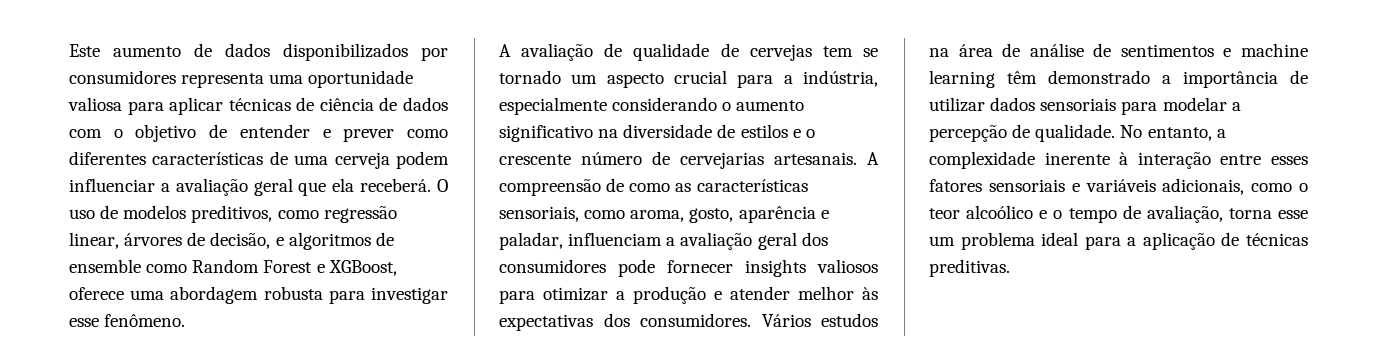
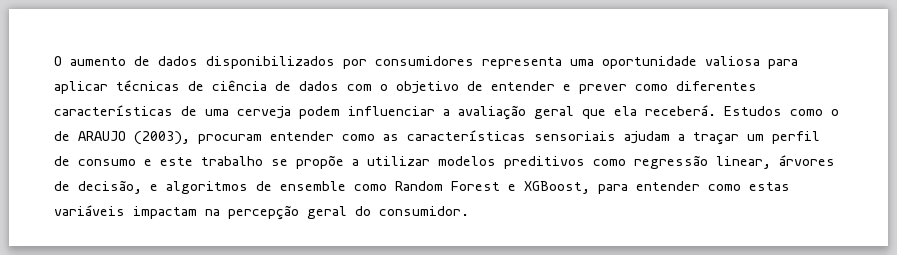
- Este aumento de dados disponibilizados por consumidores representa uma oportunidade valiosa para aplicar técnicas de ciência de dados com o objetivo de entender e prever como diferentes características de uma cerveja podem influenciar a avaliação geral que ela receberá.
+ O aumento de dados disponibilizados por consumidores representa uma oportunidade valiosa para aplicar técnicas de ciência de dados com o objetivo de entender e prever como diferentes características de uma cerveja podem influenciar a avaliação geral que ela receberá.
- O uso de modelos preditivos, como regressão linear, árvores de decisão, e algoritmos de ensemble como Random Forest e XGBoost, oferece uma abordagem robusta para investigar esse fenômeno.
- A avaliação de qualidade de cervejas tem se tornado um aspecto crucial para a indústria, especialmente considerando o aumento significativo na diversidade de estilos e o crescente número de cervejarias artesanais. A compreensão de como as características sensoriais, como aroma, gosto, aparência e paladar, influenciam a avaliação geral dos consumidores pode fornecer insights valiosos para otimizar a produção e atender melhor às expectativas dos consumidores. Vários estudos na área de análise de sentimentos e machine learning têm demonstrado a importância de utilizar dados sensoriais para modelar a percepção de qualidade. No entanto, a complexidade inerente à interação entre esses fatores sensoriais e variáveis adicionais, como o teor alcoólico e o tempo de avaliação, torna esse um problema ideal para a aplicação de técnicas preditivas.
+ Estudos como o de ARAUJO (2003), procuram entender como as características sensoriais ajudam a traçar um perfil de consumo e este trabalho se propõe a utilizar modelos preditivos como regressão linear, árvores de decisão, e algoritmos de ensemble como Random Forest e XGBoost, para entender como estas variáveis impactam na percepção geral do consumidor.

